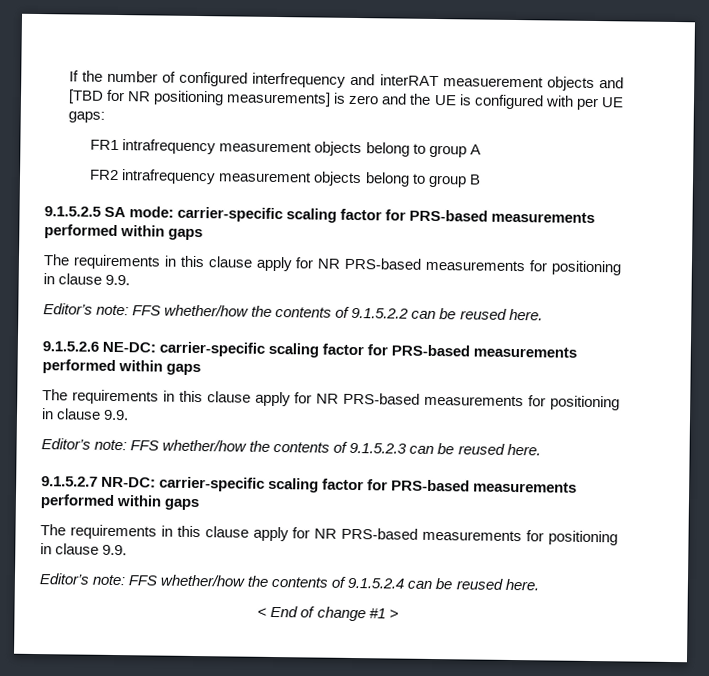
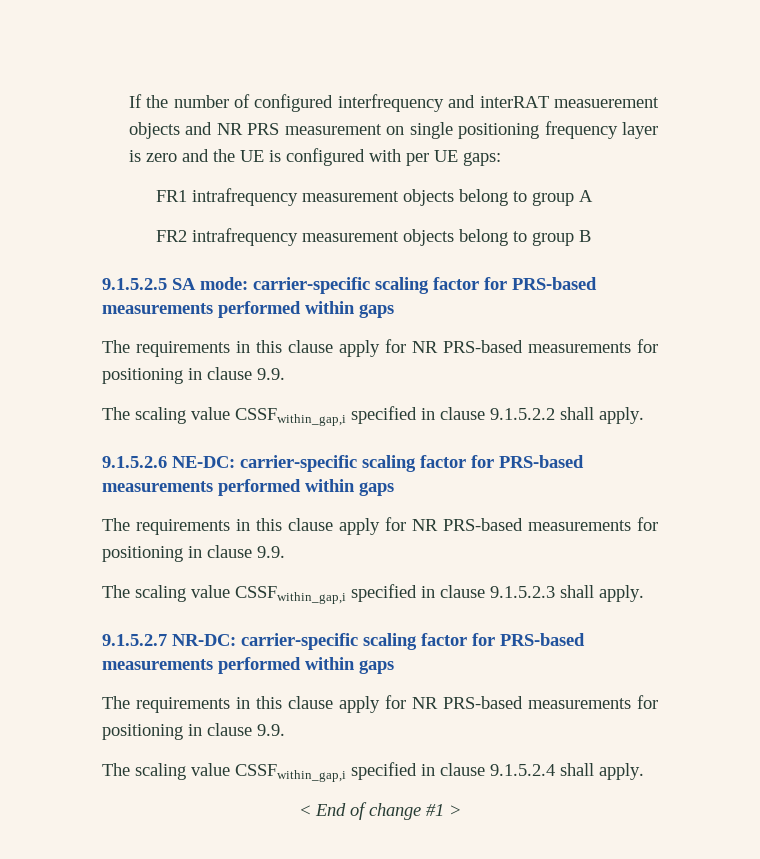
- If the number of configured interfrequency and interRAT measuerement objects and [TBD for NR positioning measurements] is zero and the UE is configured with per UE gaps:
+ If the number of configured interfrequency and interRAT measuerement objects and NR PRS measurement on single positioning frequency layer is zero and the UE is configured with per UE gaps:
- Editor’s note: FFS whether/how the contents of 9.1.5.2.2 can be reused here.
+ The scaling value CSSFwithin_gap,i specified in clause 9.1.5.2.2 shall apply.
- Editor’s note: FFS whether/how the contents of 9.1.5.2.3 can be reused here.
+ The scaling value CSSFwithin_gap,i specified in clause 9.1.5.2.3 shall apply.
- Editor’s note: FFS whether/how the contents of 9.1.5.2.4 can be reused here.
+ The scaling value CSSFwithin_gap,i specified in clause 9.1.5.2.4 shall apply.

